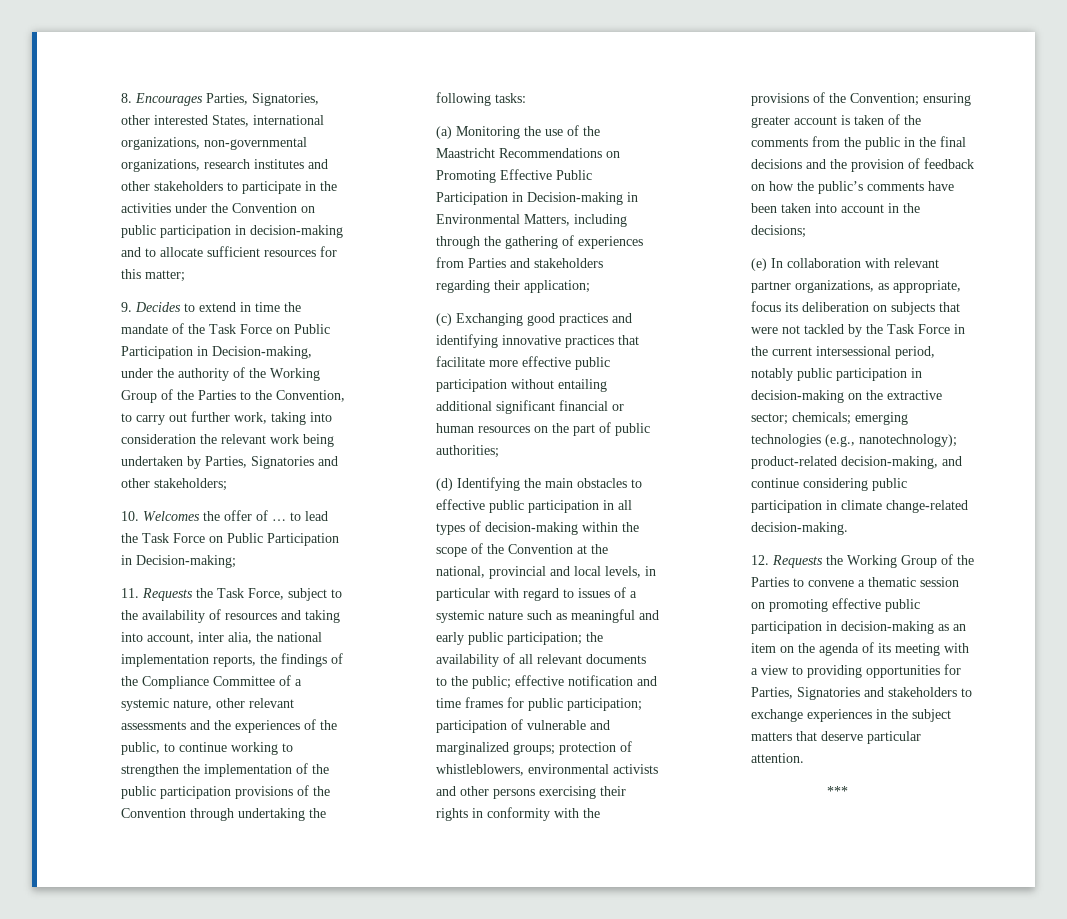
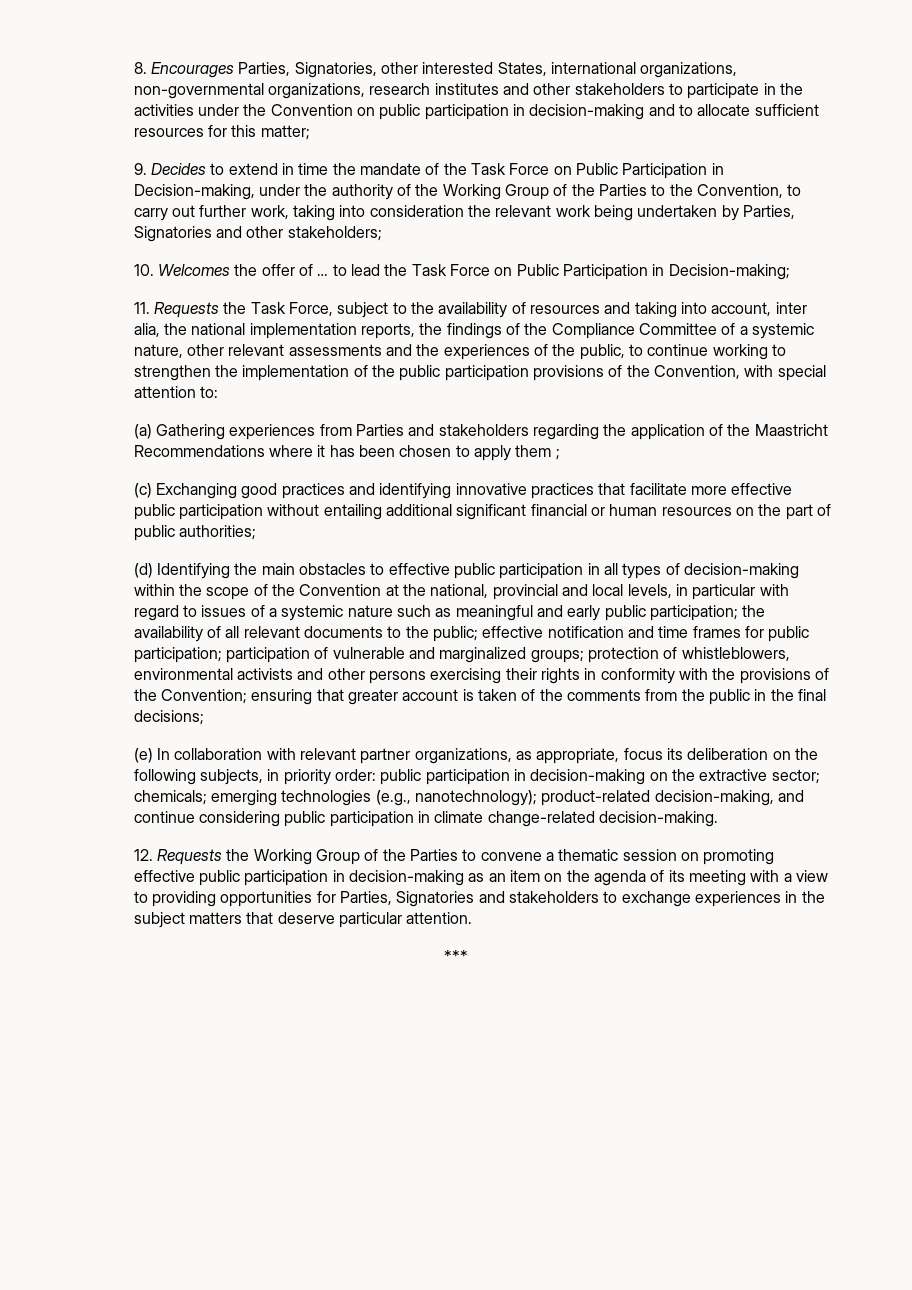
- 11. Requests the Task Force, subject to the availability of resources and taking into account, inter alia, the national implementation reports, the findings of the Compliance Committee of a systemic nature, other relevant assessments and the experiences of the public, to continue working to strengthen the implementation of the public participation provisions of the Convention through undertaking the following tasks:
- (a) Monitoring the use of the Maastricht Recommendations on Promoting Effective Public Participation in Decision-making in Environmental Matters, including through the gathering of experiences from Parties and stakeholders regarding their application;
+ 11. Requests the Task Force, subject to the availability of resources and taking into account, inter alia, the national implementation reports, the findings of the Compliance Committee of a systemic nature, other relevant assessments and the experiences of the public, to continue working to strengthen the implementation of the public participation provisions of the Convention, with special attention to:
+ (a) Gathering experiences from Parties and stakeholders regarding the application of the Maastricht Recommendations where it has been chosen to apply them ;
- ensuring greater account is taken of the comments from the public in the final decisions and the provision of feedback on how the public’s comments have been taken into account in the decisions;
+ ensuring that greater account is taken of the comments from the public in the final decisions;
- (e) In collaboration with relevant partner organizations, as appropriate, focus its deliberation on subjects that were not tackled by the Task Force in the current intersessional period, notably public participation in decision-making on the extractive sector; chemicals; emerging technologies (e.g., nanotechnology); product-related decision-making, and continue considering public participation in climate change-related decision-making.
+ (e) In collaboration with relevant partner organizations, as appropriate, focus its deliberation on the following subjects, in priority order: public participation in decision-making on the extractive sector; chemicals; emerging technologies (e.g., nanotechnology); product-related decision-making, and continue considering public participation in climate change-related decision-making.

